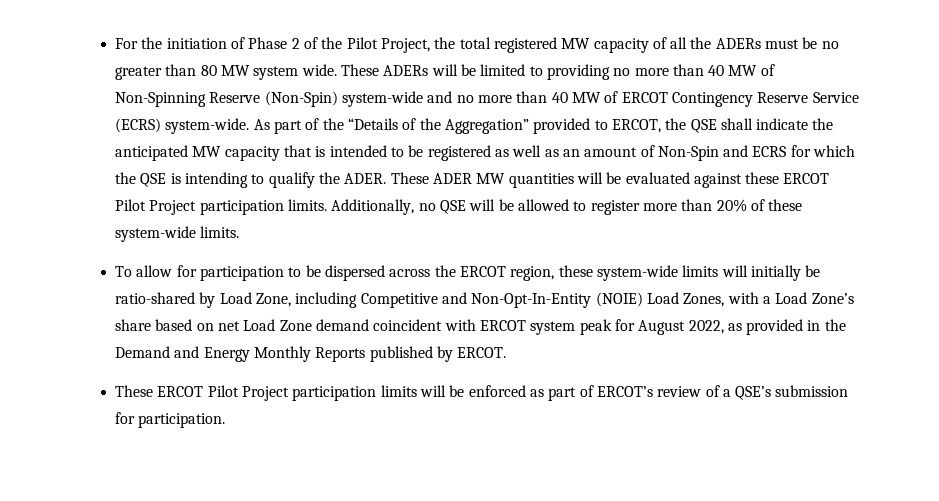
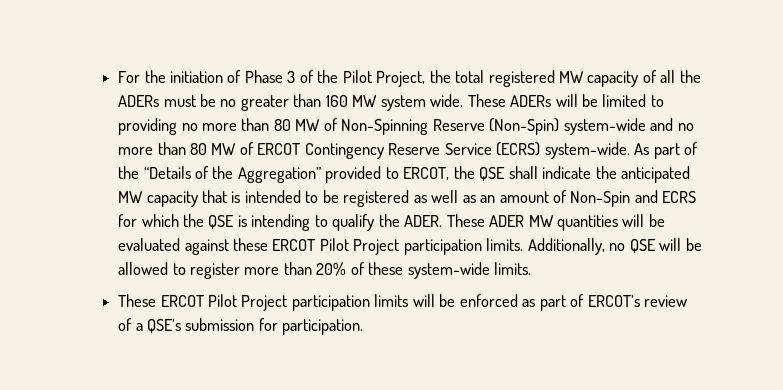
- For the initiation of Phase 2 of the Pilot Project, the total registered MW capacity of all the ADERs must be no greater than 80 MW system wide.
+ For the initiation of Phase 3 of the Pilot Project, the total registered MW capacity of all the ADERs must be no greater than 160 MW system wide.
- These ADERs will be limited to providing no more than 40 MW of Non-Spinning Reserve (Non-Spin) system-wide and no more than 40 MW of ERCOT Contingency Reserve Service (ECRS) system-wide.
+ These ADERs will be limited to providing no more than 80 MW of Non-Spinning Reserve (Non-Spin) system-wide and no more than 80 MW of ERCOT Contingency Reserve Service (ECRS) system-wide.
- To allow for participation to be dispersed across the ERCOT region, these system-wide limits will initially be ratio-shared by Load Zone, including Competitive and Non-Opt-In-Entity (NOIE) Load Zones, with a Load Zone’s share based on net Load Zone demand coincident with ERCOT system peak for August 2022, as provided in the Demand and Energy Monthly Reports published by ERCOT.

